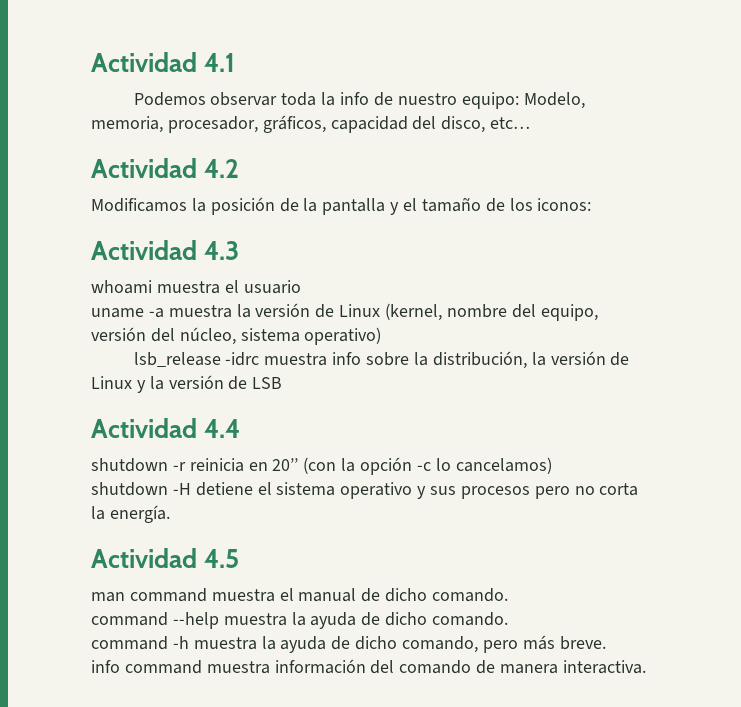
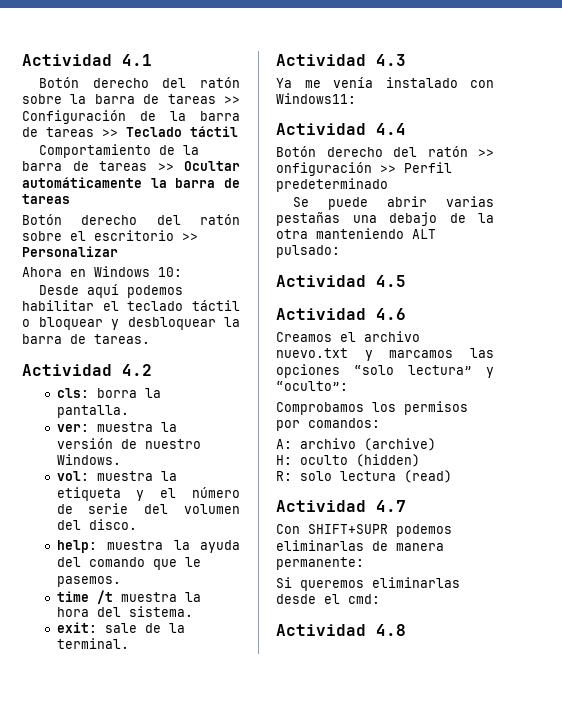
- Podemos observar toda la info de nuestro equipo: Modelo, memoria, procesador, gráficos, capacidad del disco, etc…
+ Botón derecho del ratón sobre la barra de tareas >> Configuración de la barra de tareas >> Teclado táctil
+ Comportamiento de la barra de tareas >> Ocultar automáticamente la barra de tareas
+ Botón derecho del ratón sobre el escritorio >> Personalizar
+ Ahora en Windows 10:
+ Desde aquí podemos habilitar el teclado táctil o bloquear y desbloquear la barra de tareas.
  Actividad 4.2
- Modificamos la posición de la pantalla y el tamaño de los iconos:
+ cls: borra la pantalla.
+ ver: muestra la versión de nuestro Windows.
+ vol: muestra la etiqueta y el número de serie del volumen del disco.
+ help: muestra la ayuda del comando que le pasemos.
+ time /t muestra la hora del sistema.
+ exit: sale de la terminal.
  Actividad 4.3
- whoami muestra el usuario
- uname -a muestra la versión de Linux (kernel, nombre del equipo, versión del núcleo, sistema operativo)
- lsb_release -idrc muestra info sobre la distribución, la versión de Linux y la versión de LSB
+ Ya me venía instalado con Windows11:
  Actividad 4.4
- shutdown -r reinicia en 20’’ (con la opción -c lo cancelamos)
- shutdown -H detiene el sistema operativo y sus procesos pero no corta la energía.
+ Botón derecho del ratón >> onfiguración >> Perfil predeterminado
+ Se puede abrir varias pestañas una debajo de la otra manteniendo ALT pulsado:
  Actividad 4.5
- man command muestra el manual de dicho comando.
- command --help muestra la ayuda de dicho comando.
- command -h muestra la ayuda de dicho comando, pero más breve.
- info command muestra información del comando de manera interactiva.
+ Actividad 4.6
+ Creamos el archivo nuevo.txt y marcamos las opciones “solo lectura” y “oculto”:
+ Comprobamos los permisos por comandos:
+ A: archivo (archive)
+ H: oculto (hidden)
+ R: solo lectura (read)
+ Actividad 4.7
+ Con SHIFT+SUPR podemos eliminarlas de manera permanente:
+ Si queremos eliminarlas desde el cmd:
+ Actividad 4.8

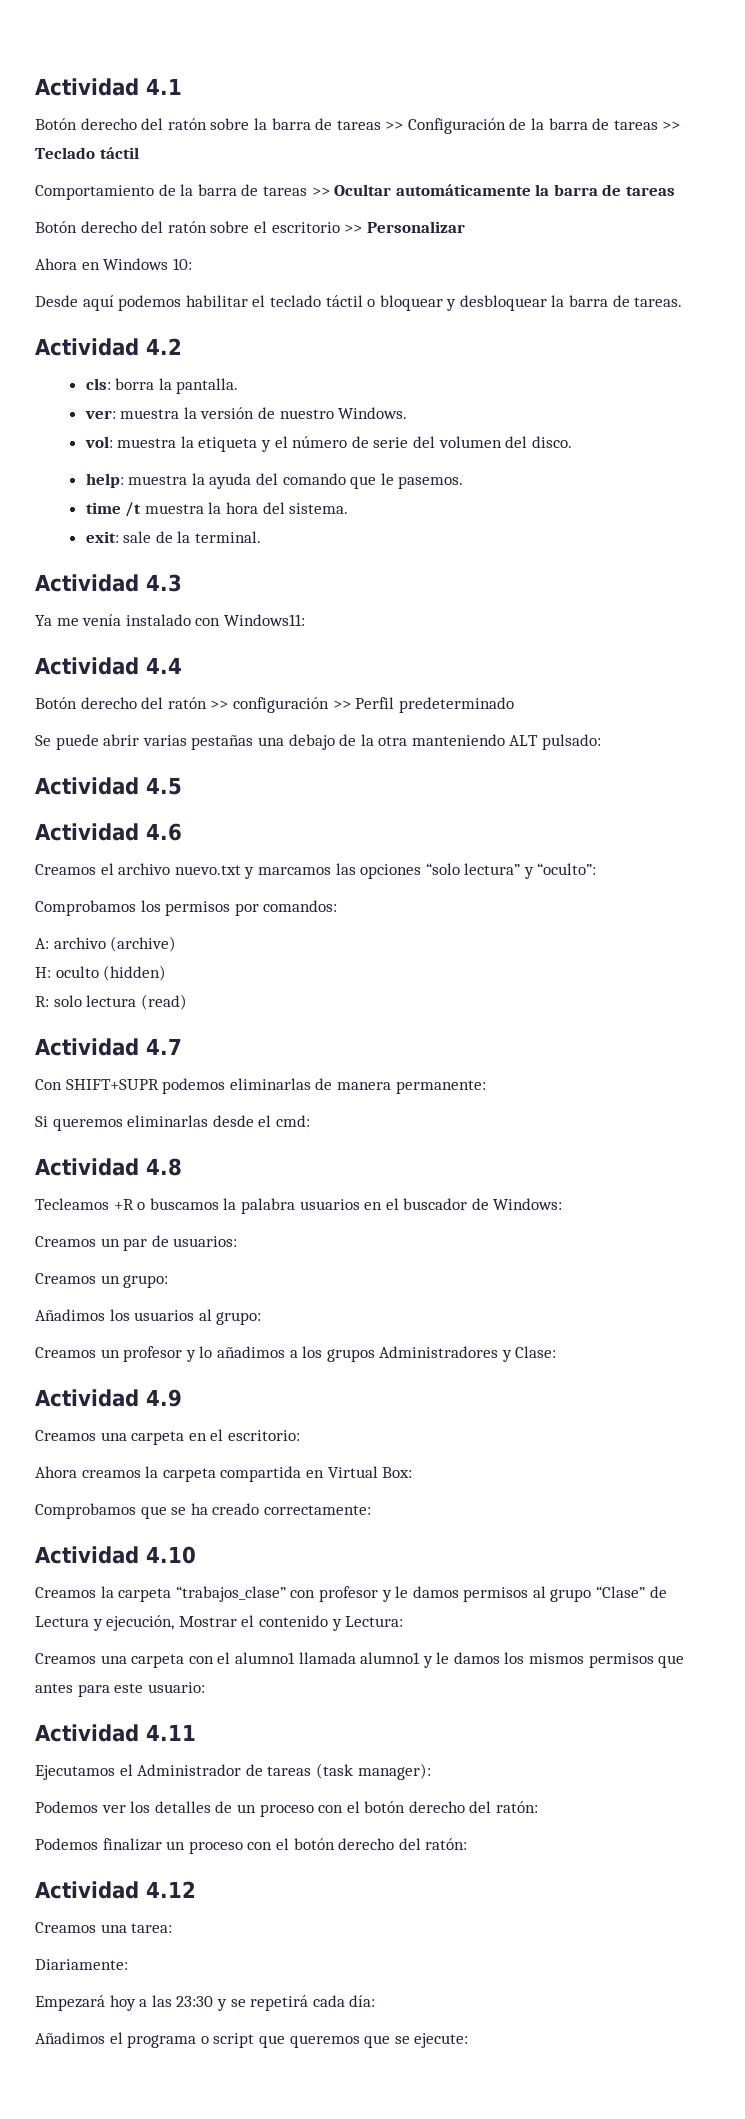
- Botón derecho del ratón >> onfiguración >> Perfil predeterminado
+ Botón derecho del ratón >> configuración >> Perfil predeterminado
+ Tecleamos +R o buscamos la palabra usuarios en el buscador de Windows:
+ Creamos un par de usuarios:
+ Creamos un grupo:
+ Añadimos los usuarios al grupo:
+ Creamos un profesor y lo añadimos a los grupos Administradores y Clase:
+ Actividad 4.9
+ Creamos una carpeta en el escritorio:
+ Ahora creamos la carpeta compartida en Virtual Box:
+ Comprobamos que se ha creado correctamente:
+ Actividad 4.10
+ Creamos la carpeta “trabajos_clase” con profesor y le damos permisos al grupo “Clase” de Lectura y ejecución, Mostrar el contenido y Lectura:
+ Creamos una carpeta con el alumno1 llamada alumno1 y le damos los mismos permisos que antes para este usuario:
+ Actividad 4.11
+ Ejecutamos el Administrador de tareas (task manager):
+ Podemos ver los detalles de un proceso con el botón derecho del ratón:
+ Podemos finalizar un proceso con el botón derecho del ratón:
+ Actividad 4.12
+ Creamos una tarea:
+ Diariamente:
+ Empezará hoy a las 23:30 y se repetirá cada día:
+ Añadimos el programa o script que queremos que se ejecute:

